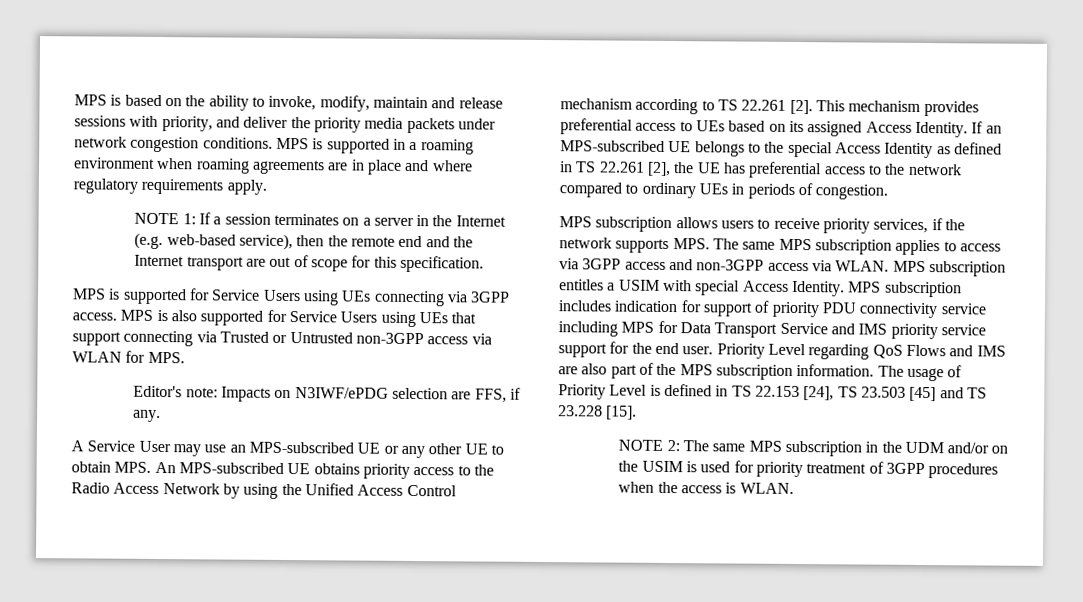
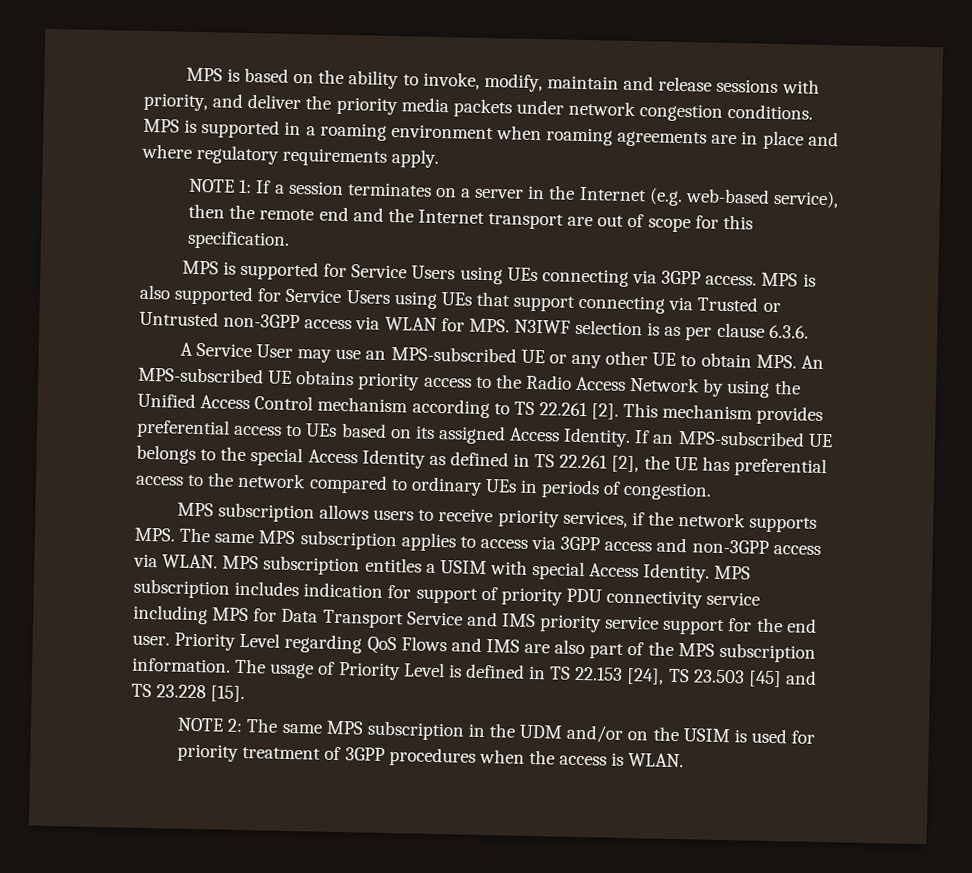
- MPS is also supported for Service Users using UEs that support connecting via Trusted or Untrusted non-3GPP access via WLAN for MPS.
- Editor's note: Impacts on N3IWF/ePDG selection are FFS, if any.
+ MPS is also supported for Service Users using UEs that support connecting via Trusted or Untrusted non-3GPP access via WLAN for MPS. N3IWF selection is as per clause 6.3.6.

